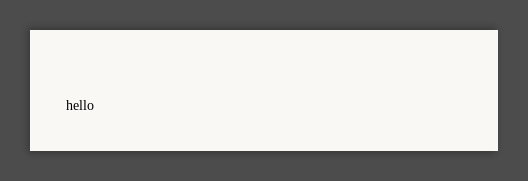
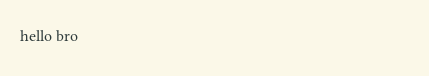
- hello
+ hello bro

